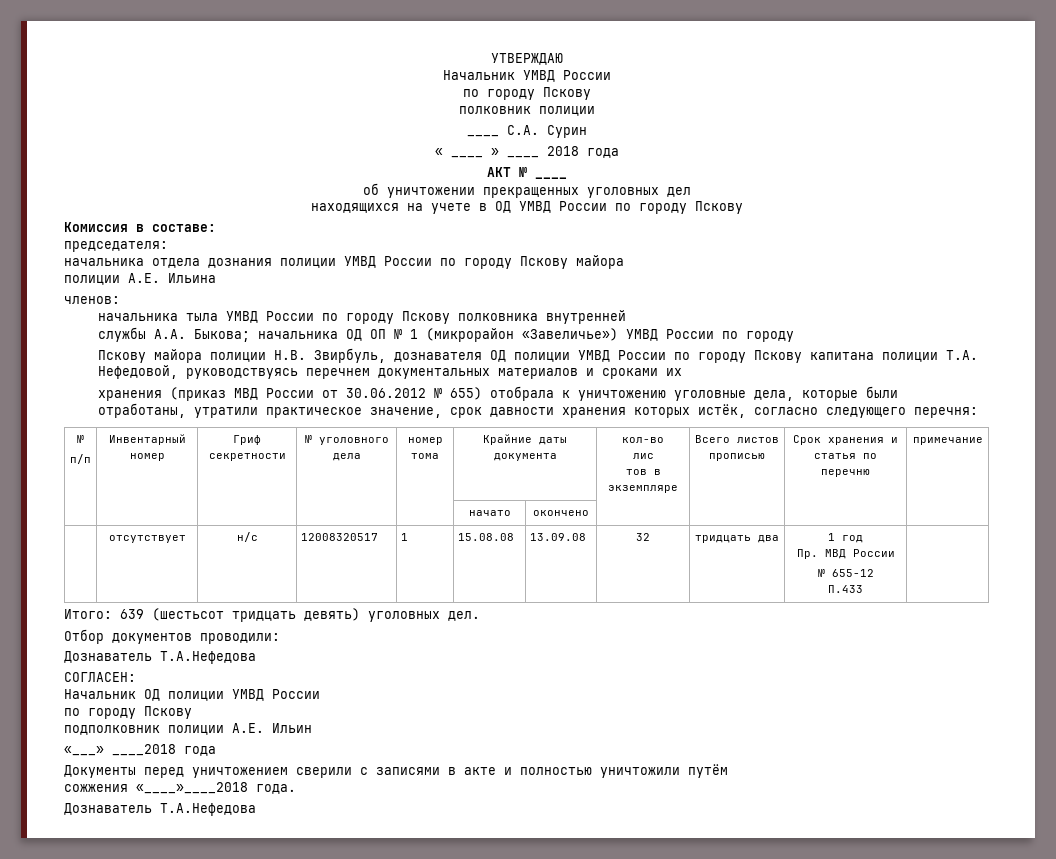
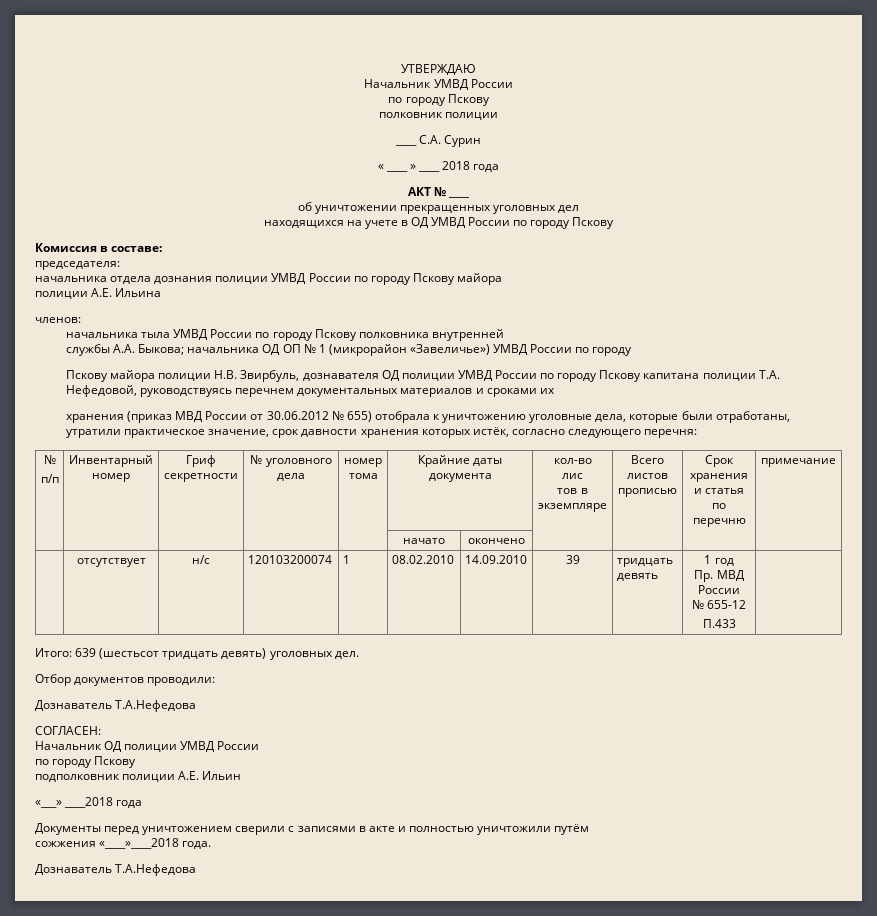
- | отсутствует | н/с | 12008320517 | 1 | 15.08.08 | 13.09.08 | 32 | тридцать два | 1 год
+ | отсутствует | н/с | 120103200074 | 1 | 08.02.2010 | 14.09.2010 | 39 | тридцать девять | 1 год

